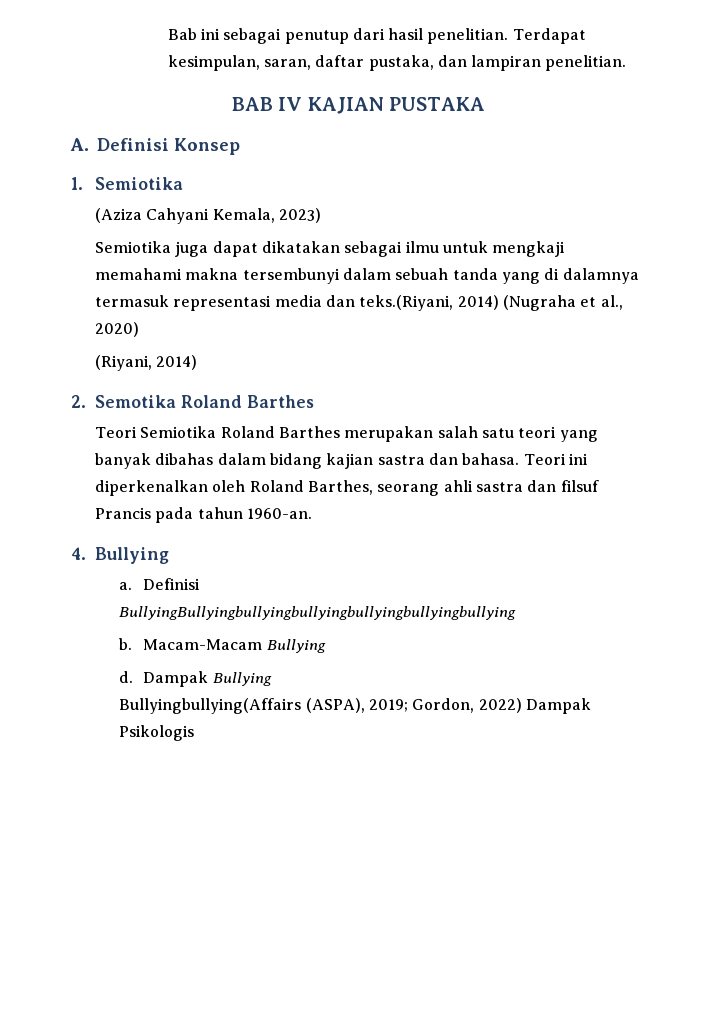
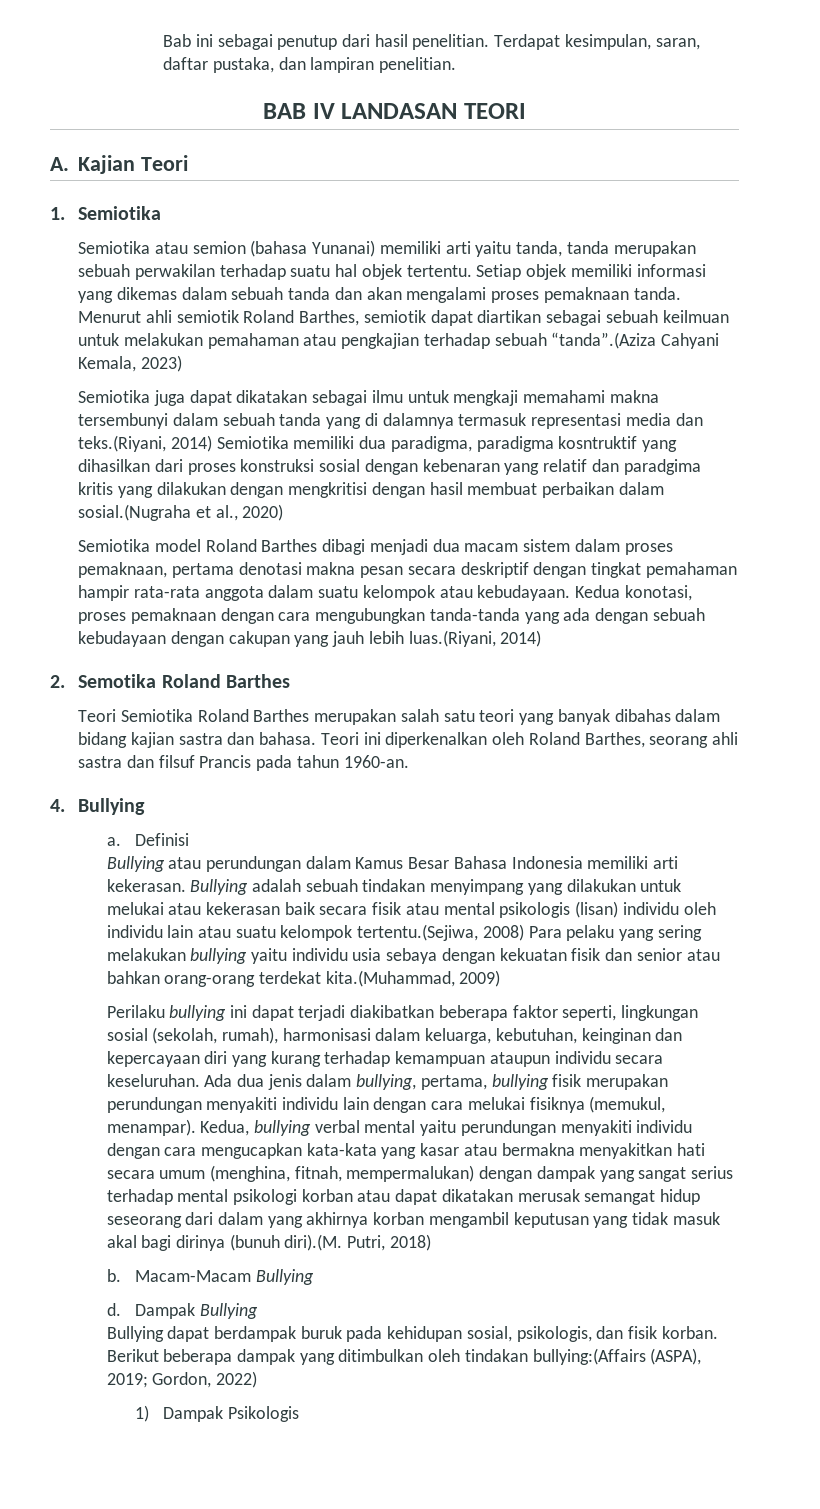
- BAB IV KAJIAN PUSTAKA
+ BAB IV LANDASAN TEORI
- A. Definisi Konsep
+ A. Kajian Teori
- (Aziza Cahyani Kemala, 2023)
+ Semiotika atau semion (bahasa Yunanai) memiliki arti yaitu tanda, tanda merupakan sebuah perwakilan terhadap suatu hal objek tertentu. Setiap objek memiliki informasi yang dikemas dalam sebuah tanda dan akan mengalami proses pemaknaan tanda. Menurut ahli semiotik Roland Barthes, semiotik dapat diartikan sebagai sebuah keilmuan untuk melakukan pemahaman atau pengkajian terhadap sebuah “tanda”.(Aziza Cahyani Kemala, 2023)
- Semiotika juga dapat dikatakan sebagai ilmu untuk mengkaji memahami makna tersembunyi dalam sebuah tanda yang di dalamnya termasuk representasi media dan teks.(Riyani, 2014) (Nugraha et al., 2020)
- (Riyani, 2014)
+ Semiotika juga dapat dikatakan sebagai ilmu untuk mengkaji memahami makna tersembunyi dalam sebuah tanda yang di dalamnya termasuk representasi media dan teks.(Riyani, 2014) Semiotika memiliki dua paradigma, paradigma kosntruktif yang dihasilkan dari proses konstruksi sosial dengan kebenaran yang relatif dan paradgima kritis yang dilakukan dengan mengkritisi dengan hasil membuat perbaikan dalam sosial.(Nugraha et al., 2020)
+ Semiotika model Roland Barthes dibagi menjadi dua macam sistem dalam proses pemaknaan, pertama denotasi makna pesan secara deskriptif dengan tingkat pemahaman hampir rata-rata anggota dalam suatu kelompok atau kebudayaan. Kedua konotasi, proses pemaknaan dengan cara mengubungkan tanda-tanda yang ada dengan sebuah kebudayaan dengan cakupan yang jauh lebih luas.(Riyani, 2014)
- BullyingBullyingbullyingbullyingbullyingbullyingbullying
+ Bullying atau perundungan dalam Kamus Besar Bahasa Indonesia memiliki arti kekerasan. Bullying adalah sebuah tindakan menyimpang yang dilakukan untuk melukai atau kekerasan baik secara fisik atau mental psikologis (lisan) individu oleh individu lain atau suatu kelompok tertentu.(Sejiwa, 2008) Para pelaku yang sering melakukan bullying yaitu individu usia sebaya dengan kekuatan fisik dan senior atau bahkan orang-orang terdekat kita.(Muhammad, 2009)
+ Perilaku bullying ini dapat terjadi diakibatkan beberapa faktor seperti, lingkungan sosial (sekolah, rumah), harmonisasi dalam keluarga, kebutuhan, keinginan dan kepercayaan diri yang kurang terhadap kemampuan ataupun individu secara keseluruhan. Ada dua jenis dalam bullying, pertama, bullying fisik merupakan perundungan menyakiti individu lain dengan cara melukai fisiknya (memukul, menampar). Kedua, bullying verbal mental yaitu perundungan menyakiti individu dengan cara mengucapkan kata-kata yang kasar atau bermakna menyakitkan hati secara umum (menghina, fitnah, mempermalukan) dengan dampak yang sangat serius terhadap mental psikologi korban atau dapat dikatakan merusak semangat hidup seseorang dari dalam yang akhirnya korban mengambil keputusan yang tidak masuk akal bagi dirinya (bunuh diri).(M. Putri, 2018)
- Bullyingbullying(Affairs (ASPA), 2019; Gordon, 2022) Dampak Psikologis
+ Bullying dapat berdampak buruk pada kehidupan sosial, psikologis, dan fisik korban. Berikut beberapa dampak yang ditimbulkan oleh tindakan bullying:(Affairs (ASPA), 2019; Gordon, 2022)
+ 1) Dampak Psikologis

